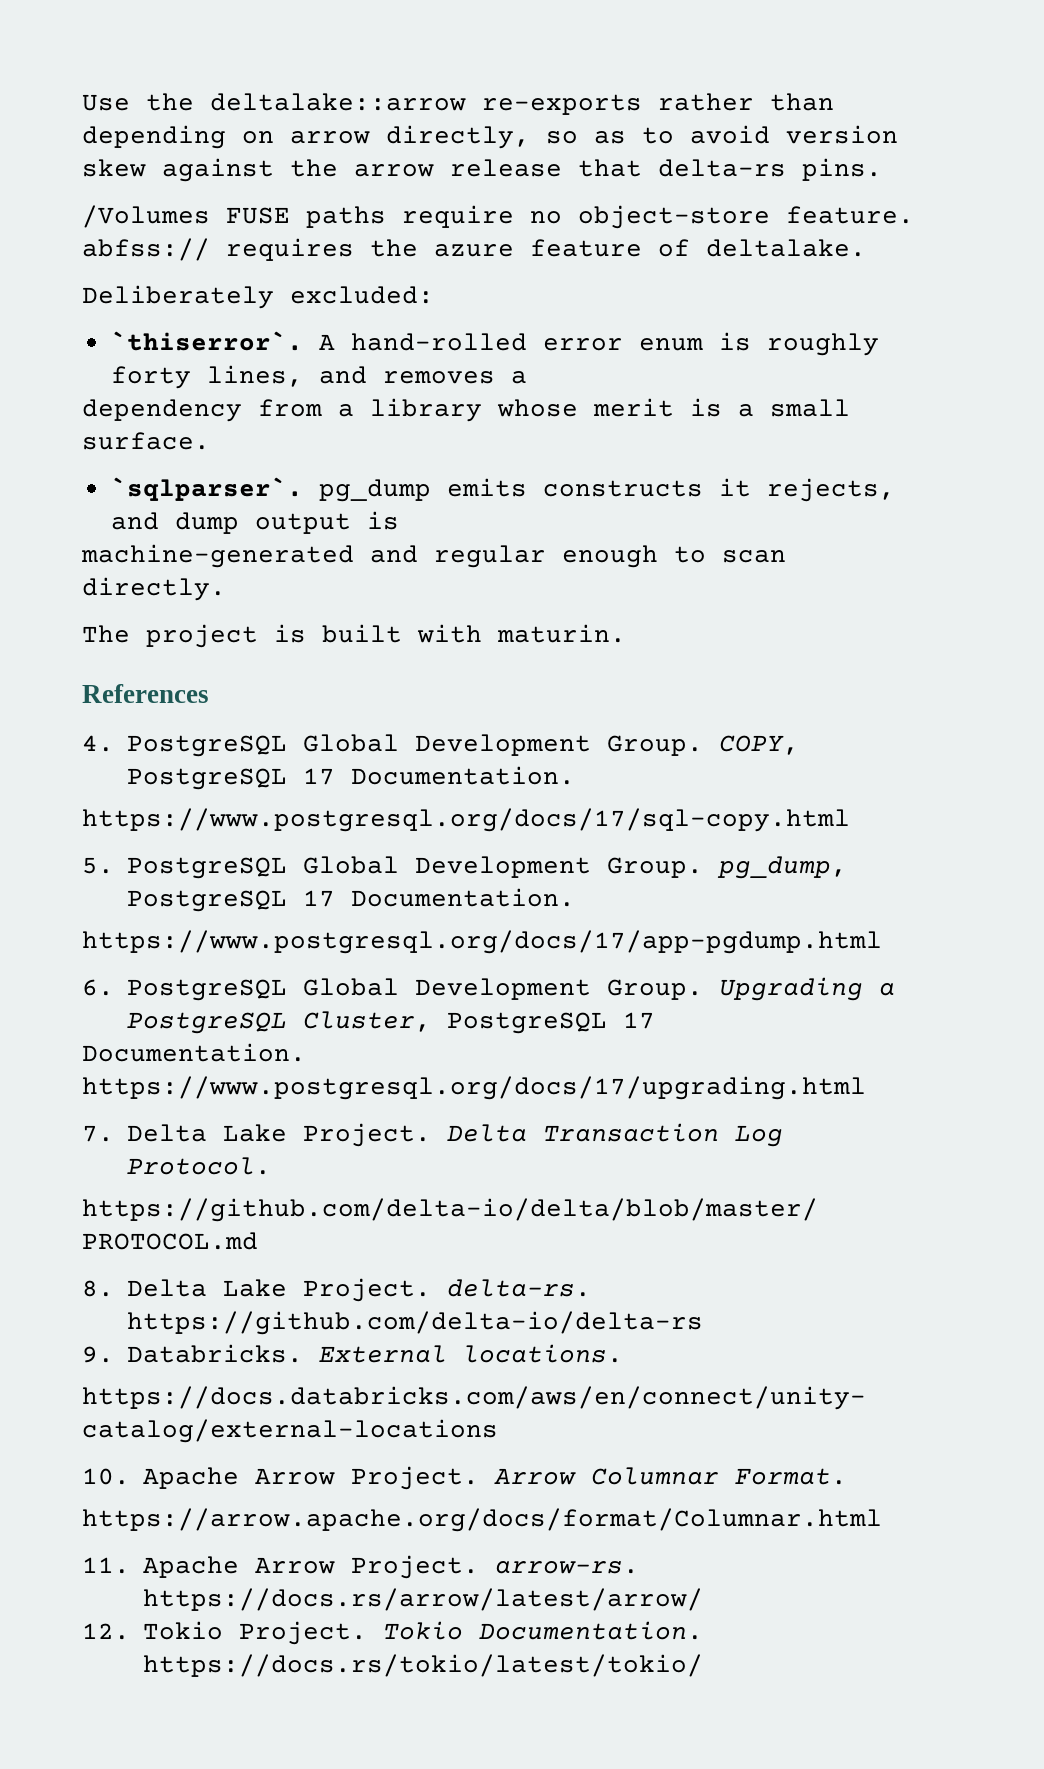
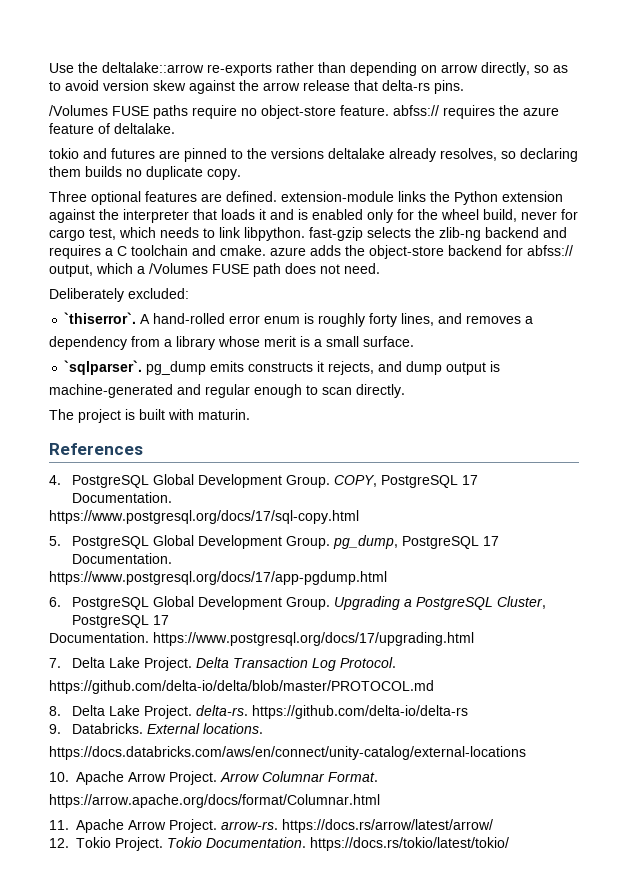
+ tokio and futures are pinned to the versions deltalake already resolves, so declaring them builds no duplicate copy.
+ Three optional features are defined. extension-module links the Python extension against the interpreter that loads it and is enabled only for the wheel build, never for cargo test, which needs to link libpython. fast-gzip selects the zlib-ng backend and requires a C toolchain and cmake. azure adds the object-store backend for abfss:// output, which a /Volumes FUSE path does not need.

